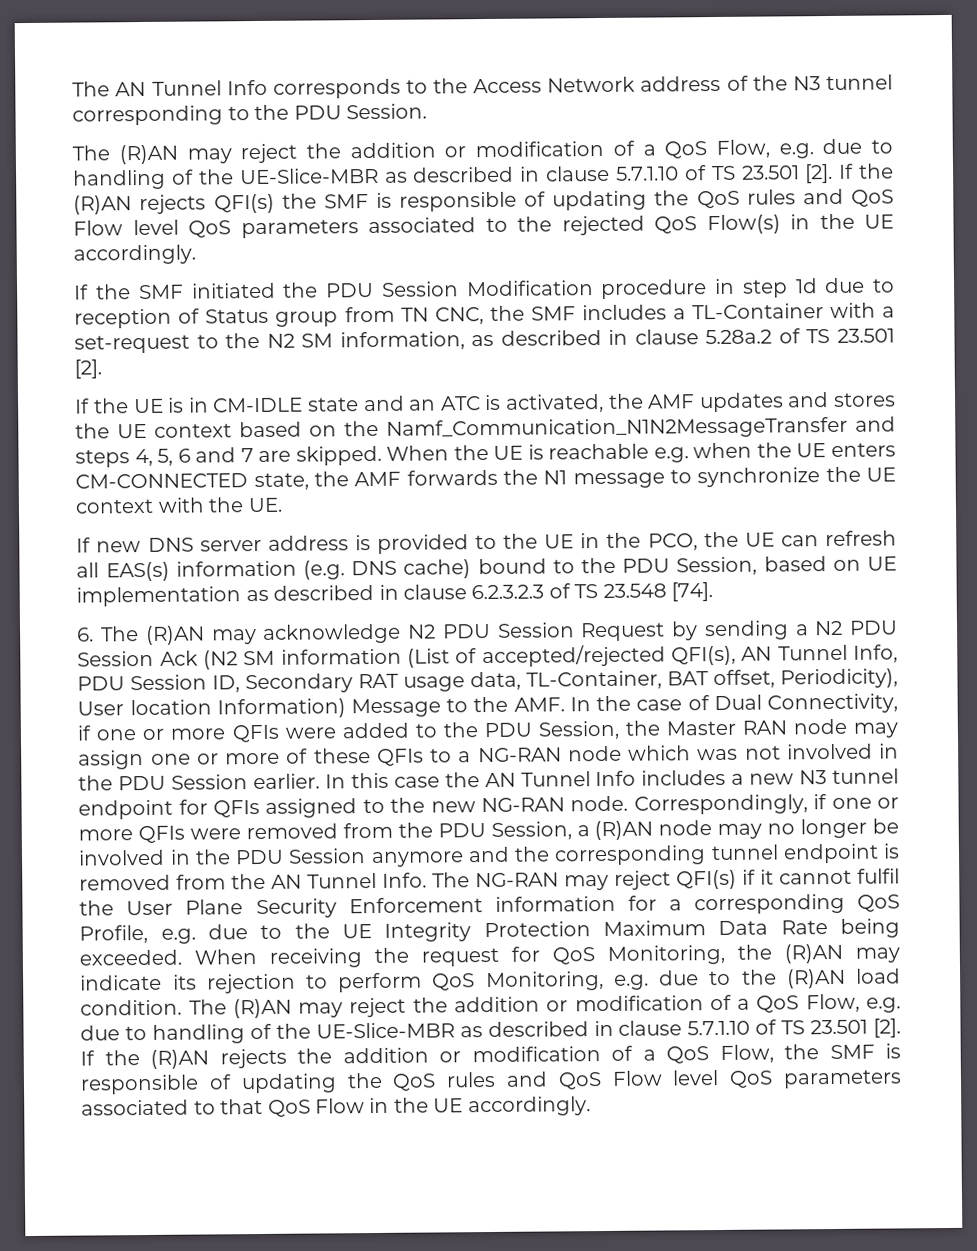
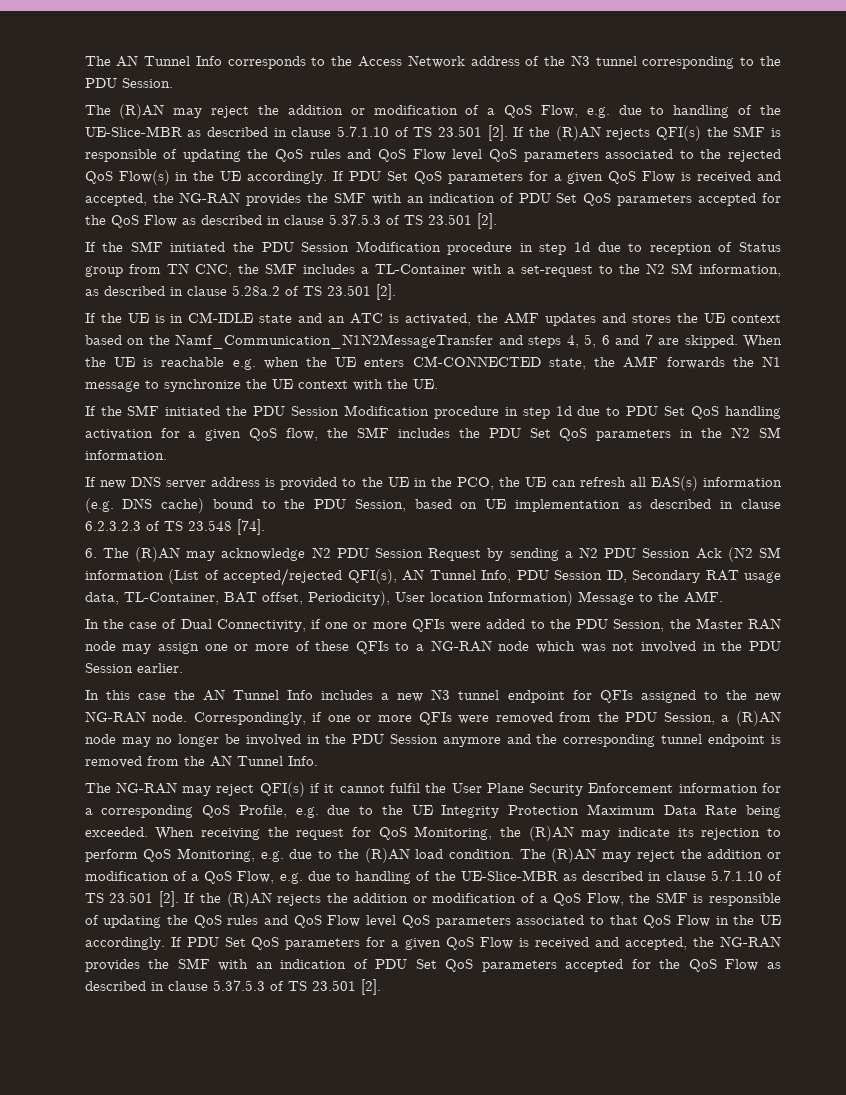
- If the (R)AN rejects QFI(s) the SMF is responsible of updating the QoS rules and QoS Flow level QoS parameters associated to the rejected QoS Flow(s) in the UE accordingly.
+ If the (R)AN rejects QFI(s) the SMF is responsible of updating the QoS rules and QoS Flow level QoS parameters associated to the rejected QoS Flow(s) in the UE accordingly. If PDU Set QoS parameters for a given QoS Flow is received and accepted, the NG-RAN provides the SMF with an indication of PDU Set QoS parameters accepted for the QoS Flow as described in clause 5.37.5.3 of TS 23.501 [2].
+ If the SMF initiated the PDU Session Modification procedure in step 1d due to PDU Set QoS handling activation for a given QoS flow, the SMF includes the PDU Set QoS parameters in the N2 SM information.
- 6. The (R)AN may acknowledge N2 PDU Session Request by sending a N2 PDU Session Ack (N2 SM information (List of accepted/rejected QFI(s), AN Tunnel Info, PDU Session ID, Secondary RAT usage data, TL-Container, BAT offset, Periodicity), User location Information) Message to the AMF. In the case of Dual Connectivity, if one or more QFIs were added to the PDU Session, the Master RAN node may assign one or more of these QFIs to a NG-RAN node which was not involved in the PDU Session earlier. In this case the AN Tunnel Info includes a new N3 tunnel endpoint for QFIs assigned to the new NG-RAN node.
+ 6. The (R)AN may acknowledge N2 PDU Session Request by sending a N2 PDU Session Ack (N2 SM information (List of accepted/rejected QFI(s), AN Tunnel Info, PDU Session ID, Secondary RAT usage data, TL-Container, BAT offset, Periodicity), User location Information) Message to the AMF.
+ In the case of Dual Connectivity, if one or more QFIs were added to the PDU Session, the Master RAN node may assign one or more of these QFIs to a NG-RAN node which was not involved in the PDU Session earlier.
+ In this case the AN Tunnel Info includes a new N3 tunnel endpoint for QFIs assigned to the new NG-RAN node.
- Correspondingly, if one or more QFIs were removed from the PDU Session, a (R)AN node may no longer be involved in the PDU Session anymore and the corresponding tunnel endpoint is removed from the AN Tunnel Info. The NG-RAN may reject QFI(s) if it cannot fulfil the User Plane Security Enforcement information for a corresponding QoS Profile, e.g. due to the UE Integrity Protection Maximum Data Rate being exceeded.
+ Correspondingly, if one or more QFIs were removed from the PDU Session, a (R)AN node may no longer be involved in the PDU Session anymore and the corresponding tunnel endpoint is removed from the AN Tunnel Info.
+ The NG-RAN may reject QFI(s) if it cannot fulfil the User Plane Security Enforcement information for a corresponding QoS Profile, e.g. due to the UE Integrity Protection Maximum Data Rate being exceeded.
- If the (R)AN rejects the addition or modification of a QoS Flow, the SMF is responsible of updating the QoS rules and QoS Flow level QoS parameters associated to that QoS Flow in the UE accordingly.
+ If the (R)AN rejects the addition or modification of a QoS Flow, the SMF is responsible of updating the QoS rules and QoS Flow level QoS parameters associated to that QoS Flow in the UE accordingly. If PDU Set QoS parameters for a given QoS Flow is received and accepted, the NG-RAN provides the SMF with an indication of PDU Set QoS parameters accepted for the QoS Flow as described in clause 5.37.5.3 of TS 23.501 [2].

